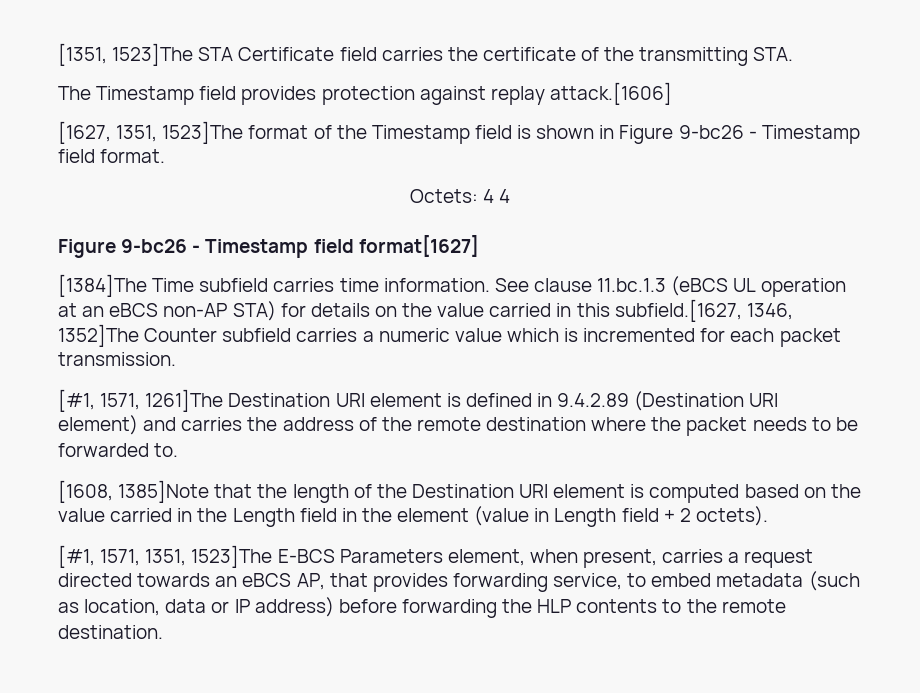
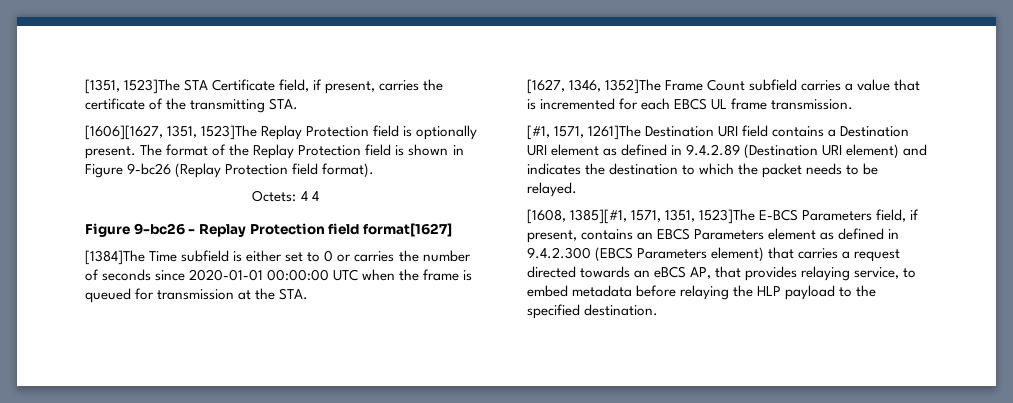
- [1351, 1523]The STA Certificate field carries the certificate of the transmitting STA.
+ [1351, 1523]The STA Certificate field, if present, carries the certificate of the transmitting STA.
- The Timestamp field provides protection against replay attack.[1606]
- [1627, 1351, 1523]The format of the Timestamp field is shown in Figure 9-bc26 - Timestamp field format.
+ [1606][1627, 1351, 1523]The Replay Protection field is optionally present. The format of the Replay Protection field is shown in Figure 9-bc26 (Replay Protection field format).
- Figure 9-bc26 - Timestamp field format[1627]
+ Figure 9-bc26 - Replay Protection field format[1627]
- [1384]The Time subfield carries time information. See clause 11.bc.1.3 (eBCS UL operation at an eBCS non-AP STA) for details on the value carried in this subfield.[1627, 1346, 1352]The Counter subfield carries a numeric value which is incremented for each packet transmission.
+ [1384]The Time subfield is either set to 0 or carries the number of seconds since 2020-01-01 00:00:00 UTC when the frame is queued for transmission at the STA.
+ [1627, 1346, 1352]The Frame Count subfield carries a value that is incremented for each EBCS UL frame transmission.
- [#1, 1571, 1261]The Destination URI element is defined in 9.4.2.89 (Destination URI element) and carries the address of the remote destination where the packet needs to be forwarded to.
+ [#1, 1571, 1261]The Destination URI field contains a Destination URI element as defined in 9.4.2.89 (Destination URI element) and indicates the destination to which the packet needs to be relayed.
- [1608, 1385]Note that the length of the Destination URI element is computed based on the value carried in the Length field in the element (value in Length field + 2 octets).
- [#1, 1571, 1351, 1523]The E-BCS Parameters element, when present, carries a request directed towards an eBCS AP, that provides forwarding service, to embed metadata (such as location, data or IP address) before forwarding the HLP contents to the remote destination.
+ [1608, 1385][#1, 1571, 1351, 1523]The E-BCS Parameters field, if present, contains an EBCS Parameters element as defined in 9.4.2.300 (EBCS Parameters element) that carries a request directed towards an eBCS AP, that provides relaying service, to embed metadata before relaying the HLP payload to the specified destination.

